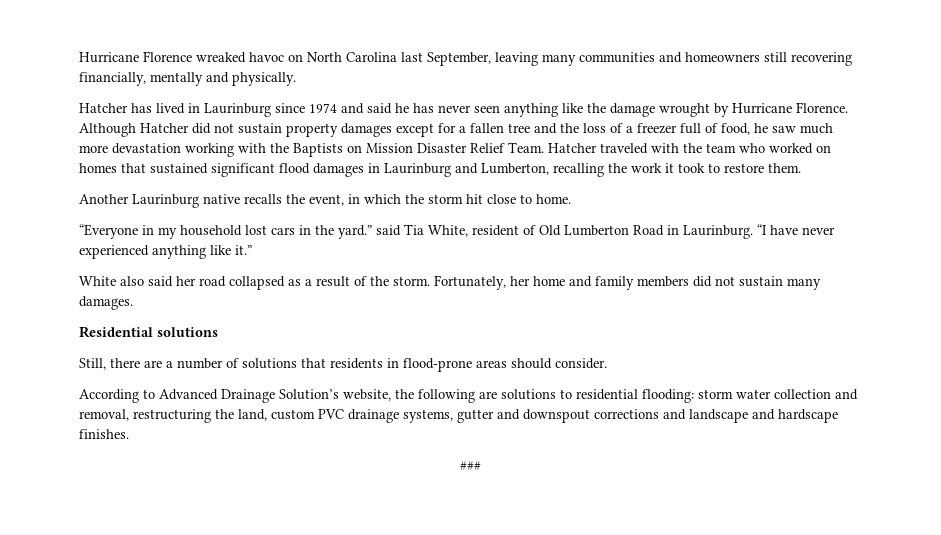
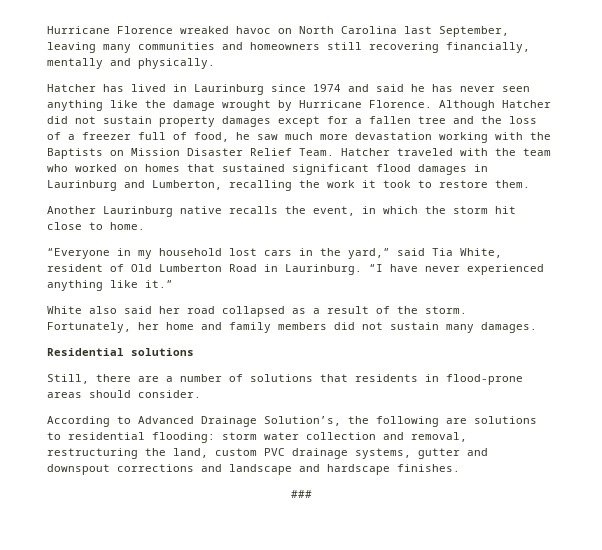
- “Everyone in my household lost cars in the yard.” said Tia White, resident of Old Lumberton Road in Laurinburg.
+ “Everyone in my household lost cars in the yard,” said Tia White, resident of Old Lumberton Road in Laurinburg.
- According to Advanced Drainage Solution’s website, the following are solutions to residential flooding: storm water collection and removal, restructuring the land, custom PVC drainage systems, gutter and downspout corrections and landscape and hardscape finishes.
+ According to Advanced Drainage Solution’s, the following are solutions to residential flooding: storm water collection and removal, restructuring the land, custom PVC drainage systems, gutter and downspout corrections and landscape and hardscape finishes.

